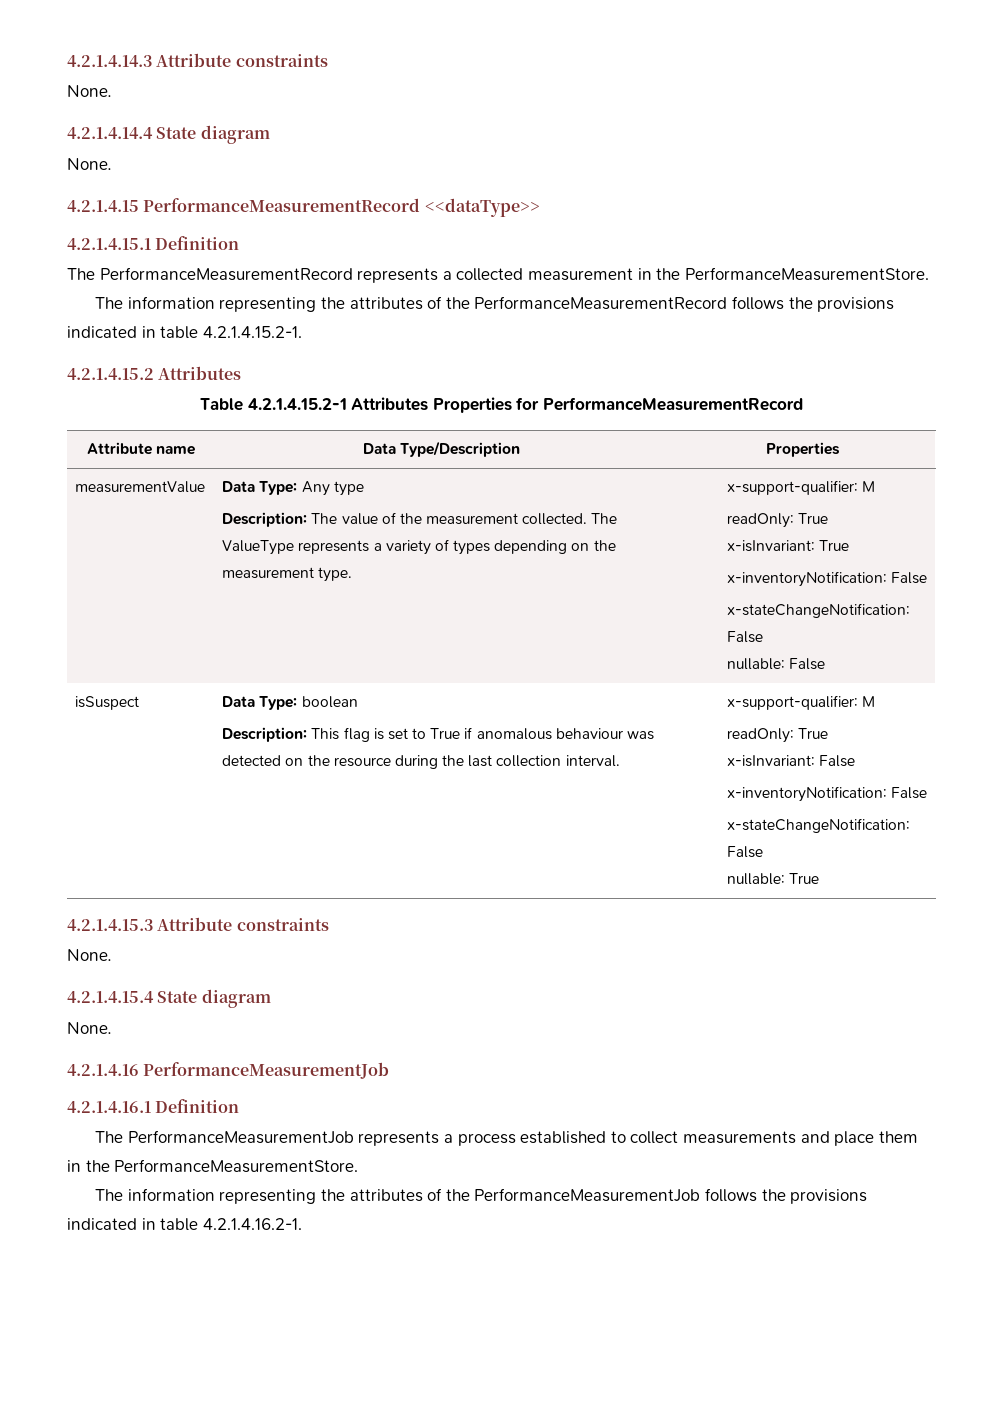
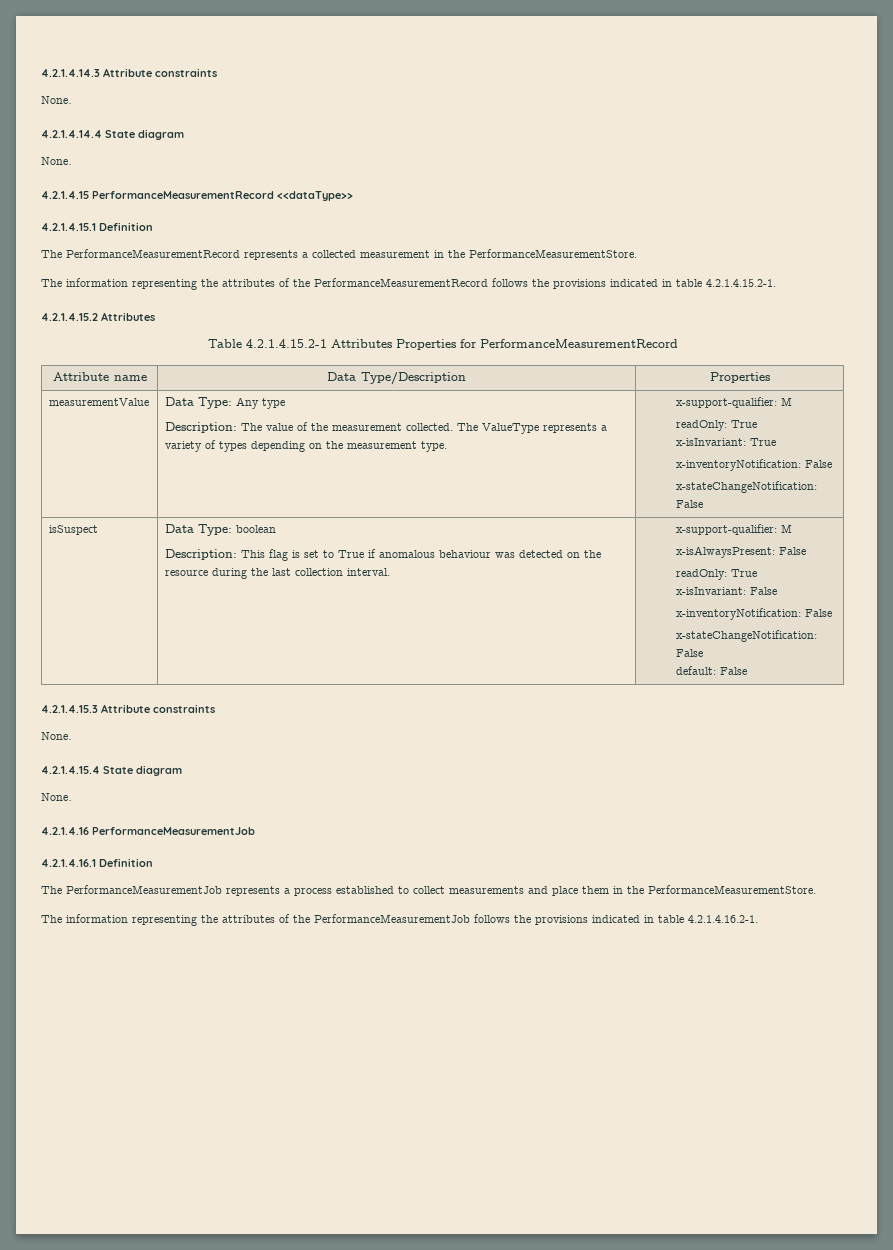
  measurementValue | Data Type: Any type
  Description: The value of the measurement collected. The ValueType represents a variety of types depending on the measurement type. | x-support-qualifier: M
  readOnly: True
  x-isInvariant: True
  x-inventoryNotification: False
  x-stateChangeNotification: False
- nullable: False
  isSuspect | Data Type: boolean
  Description: This flag is set to True if anomalous behaviour was detected on the resource during the last collection interval. | x-support-qualifier: M
+ x-isAlwaysPresent: False
  readOnly: True
  x-isInvariant: False
  x-inventoryNotification: False
  x-stateChangeNotification: False
- nullable: True
+ default: False

